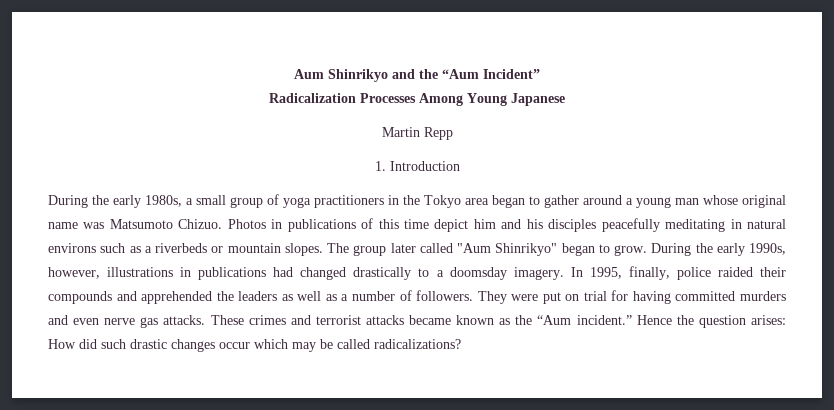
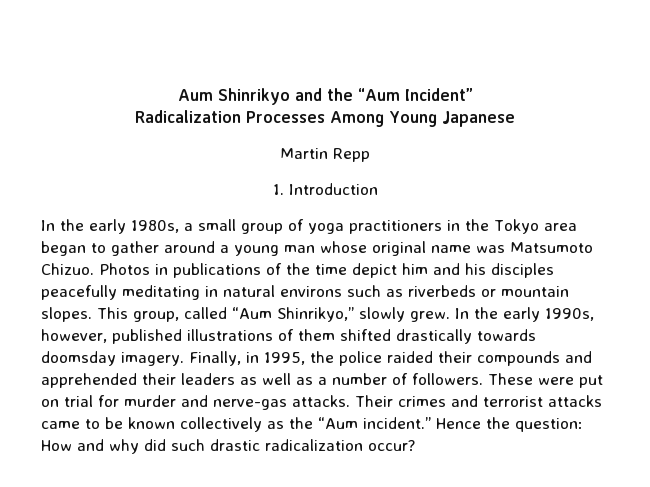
- During the early 1980s, a small group of yoga practitioners in the Tokyo area began to gather around a young man whose original name was Matsumoto Chizuo.
+ In the early 1980s, a small group of yoga practitioners in the Tokyo area began to gather around a young man whose original name was Matsumoto Chizuo.
- Photos in publications of this time depict him and his disciples peacefully meditating in natural environs such as a riverbeds or mountain slopes.
+ Photos in publications of the time depict him and his disciples peacefully meditating in natural environs such as riverbeds or mountain slopes.
- The group later called "Aum Shinrikyo" began to grow. During the early 1990s, however, illustrations in publications had changed drastically to a doomsday imagery. In 1995, finally, police raided their compounds and apprehended the leaders as well as a number of followers.
+ This group, called “Aum Shinrikyo,” slowly grew. In the early 1990s, however, published illustrations of them shifted drastically towards doomsday imagery. Finally, in 1995, the police raided their compounds and apprehended their leaders as well as a number of followers.
- They were put on trial for having committed murders and even nerve gas attacks. These crimes and terrorist attacks became known as the “Aum incident.”
+ These were put on trial for murder and nerve-gas attacks. Their crimes and terrorist attacks came to be known collectively as the “Aum incident.”
- Hence the question arises: How did such drastic changes occur which may be called radicalizations?
+ Hence the question: How and why did such drastic radicalization occur?

